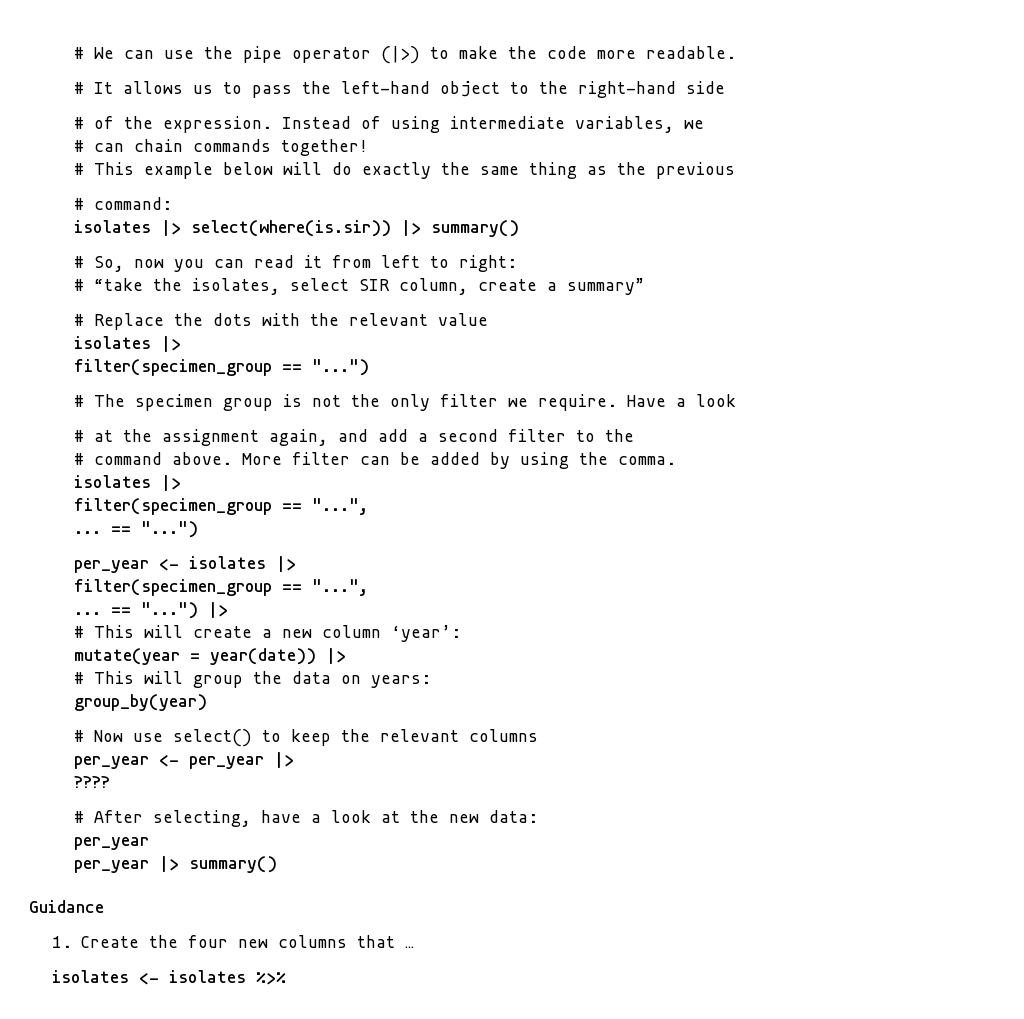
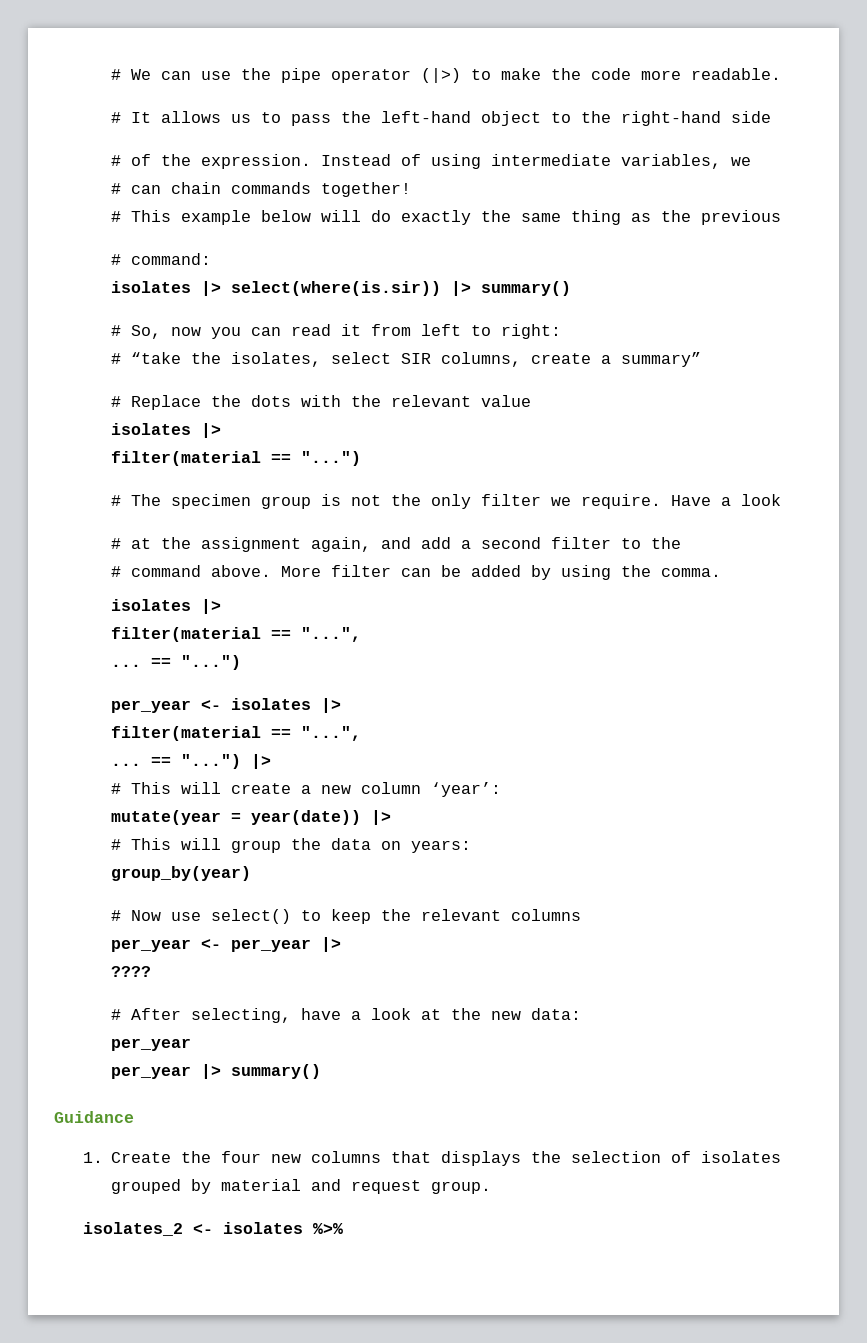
- # “take the isolates, select SIR column, create a summary”
+ # “take the isolates, select SIR columns, create a summary”
- filter(specimen_group == "...")
+ filter(material == "...")
  More filter can be added by using the comma.
  isolates |>
- filter(specimen_group == "...",
+ filter(material == "...",
  per_year <- isolates |>
- filter(specimen_group == "...",
+ filter(material == "...",
- 1. Create the four new columns that …
- isolates <- isolates %>%
+ 1. Create the four new columns that displays the selection of isolates grouped by material and request group.
+ isolates_2 <- isolates %>%

